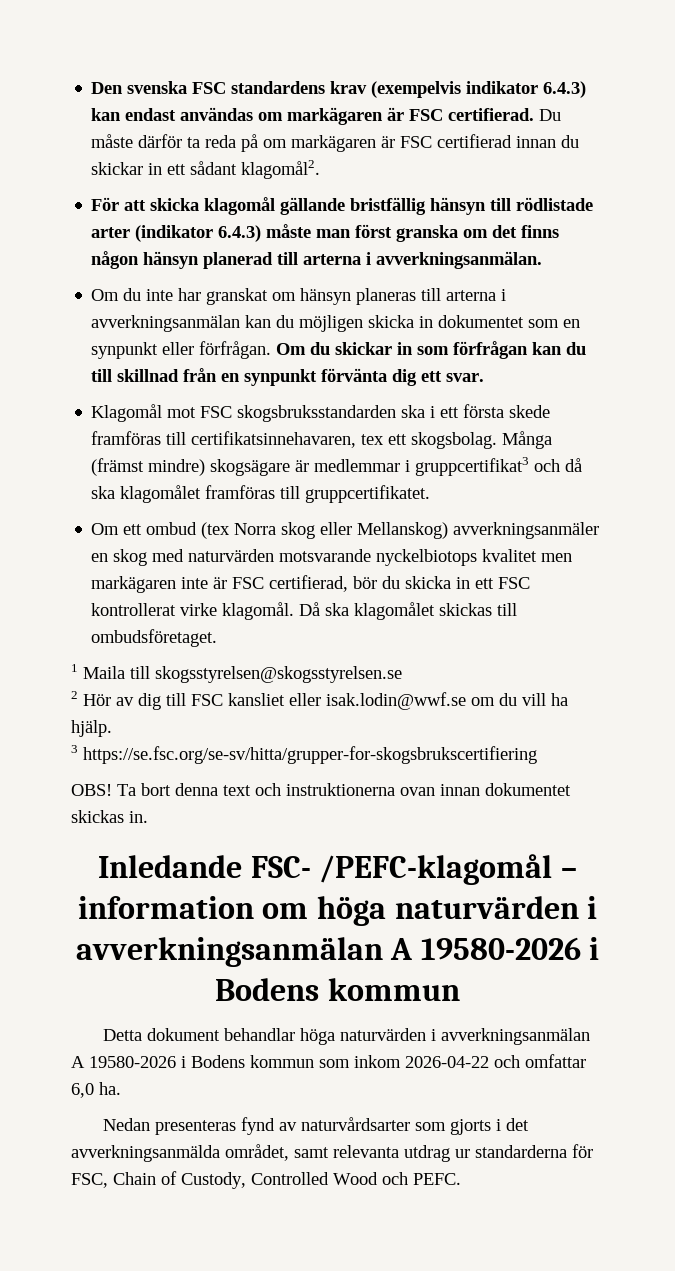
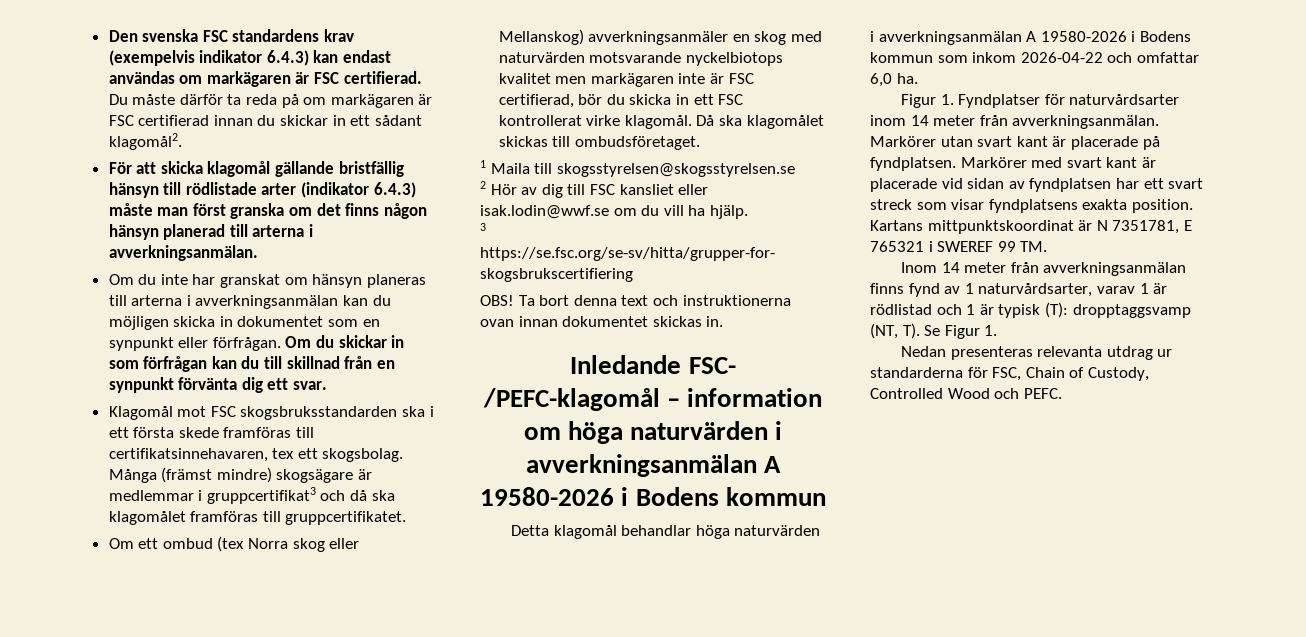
- Detta dokument behandlar höga naturvärden i avverkningsanmälan A 19580-2026 i Bodens kommun som inkom 2026-04-22 och omfattar 6,0 ha.
+ Detta klagomål behandlar höga naturvärden i avverkningsanmälan A 19580-2026 i Bodens kommun som inkom 2026-04-22 och omfattar 6,0 ha.
- Nedan presenteras fynd av naturvårdsarter som gjorts i det avverkningsanmälda området, samt relevanta utdrag ur standarderna för FSC, Chain of Custody, Controlled Wood och PEFC.
+ Figur 1. Fyndplatser för naturvårdsarter inom 14 meter från avverkningsanmälan. Markörer utan svart kant är placerade på fyndplatsen. Markörer med svart kant är placerade vid sidan av fyndplatsen har ett svart streck som visar fyndplatsens exakta position. Kartans mittpunktskoordinat är N 7351781, E 765321 i SWEREF 99 TM.
+ Inom 14 meter från avverkningsanmälan finns fynd av 1 naturvårdsarter, varav 1 är rödlistad och 1 är typisk (T): dropptaggsvamp (NT, T). Se Figur 1.
+ Nedan presenteras relevanta utdrag ur standarderna för FSC, Chain of Custody, Controlled Wood och PEFC.

